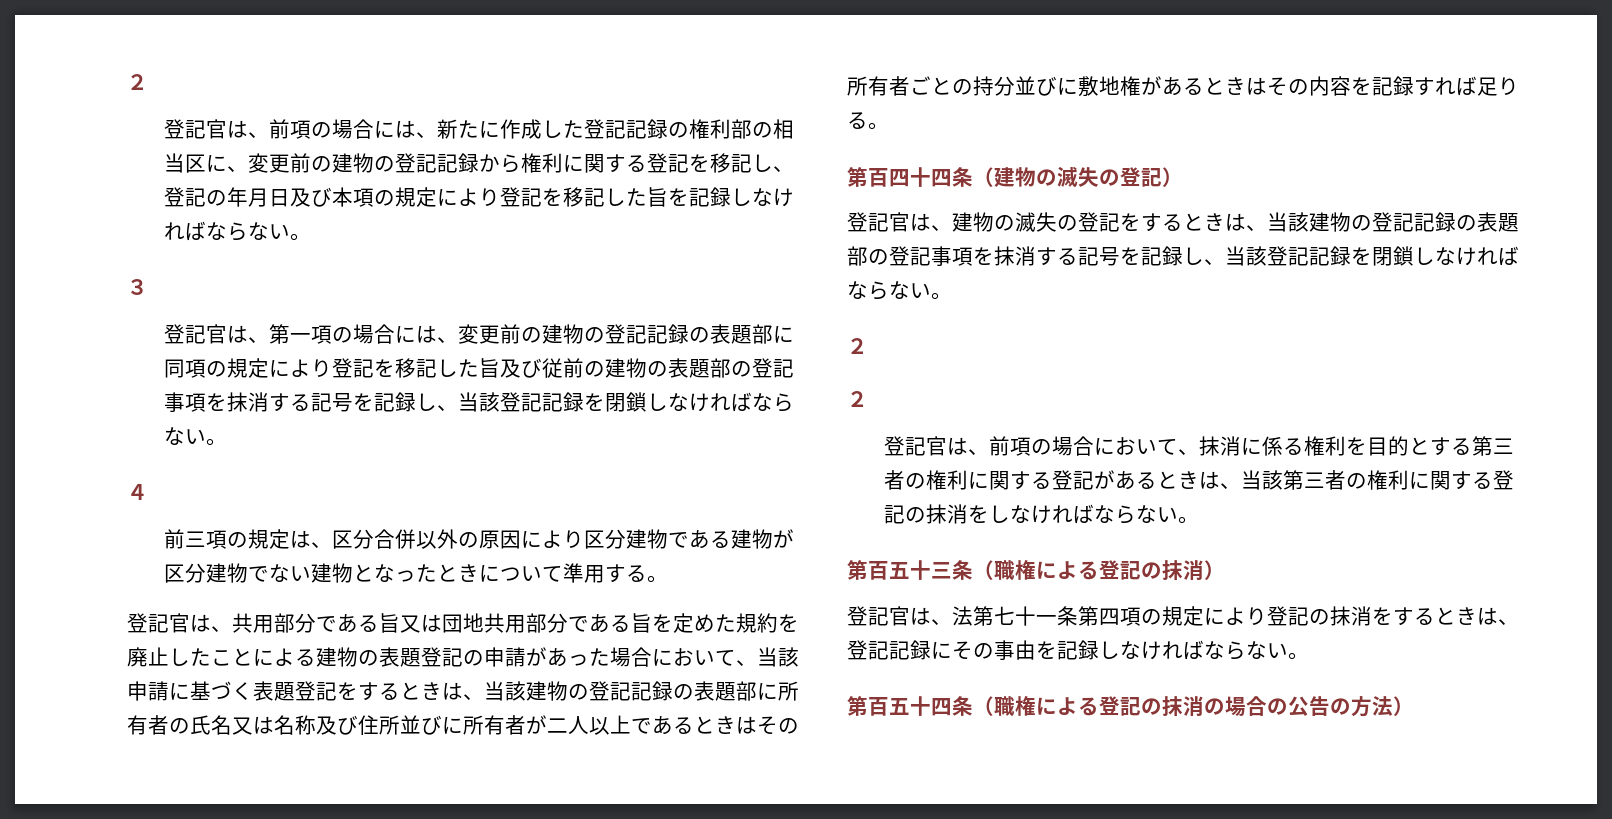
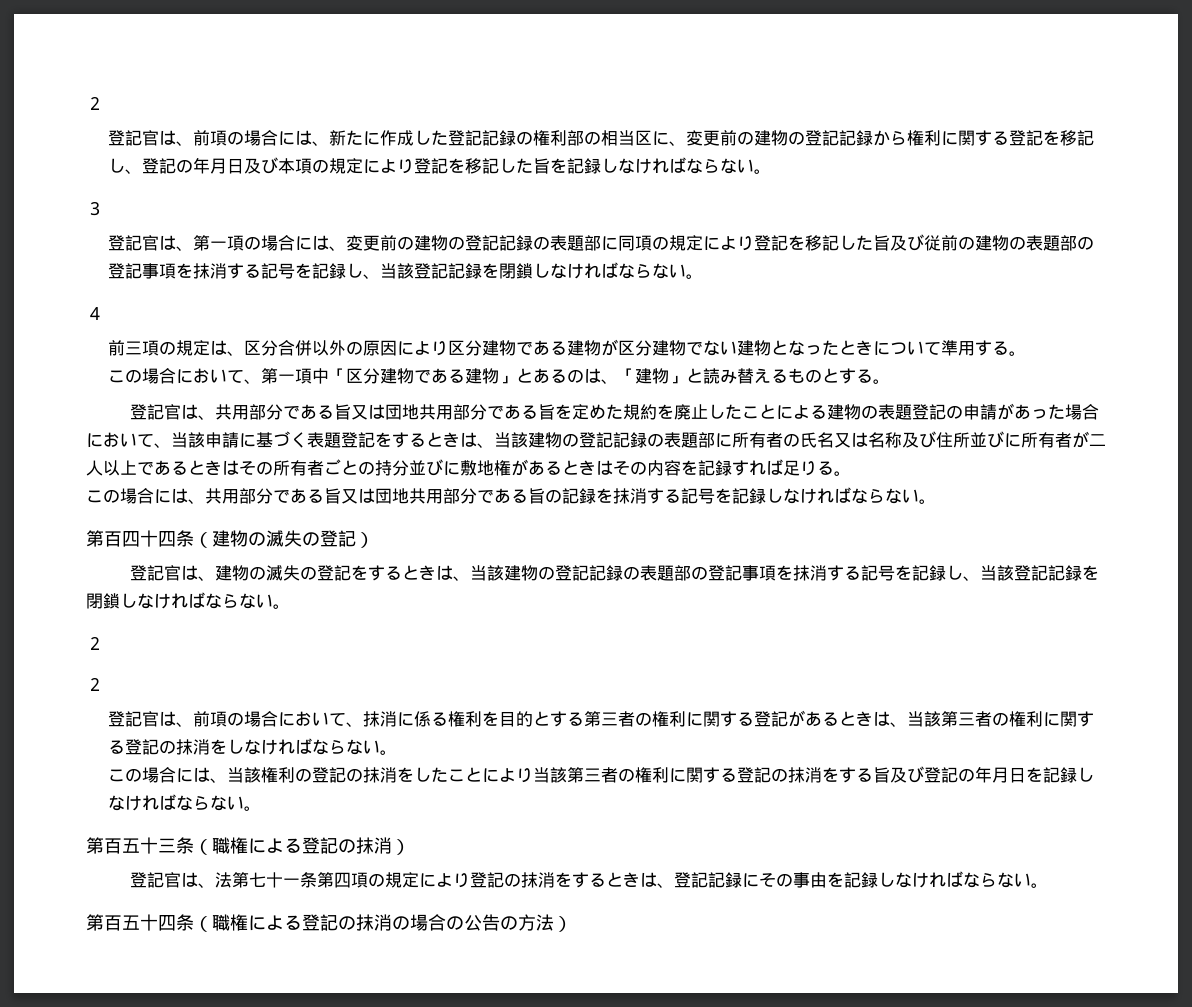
+ この場合において、第一項中「区分建物である建物」とあるのは、「建物」と読み替えるものとする。
+ この場合には、共用部分である旨又は団地共用部分である旨の記録を抹消する記号を記録しなければならない。
+ この場合には、当該権利の登記の抹消をしたことにより当該第三者の権利に関する登記の抹消をする旨及び登記の年月日を記録しなければならない。

